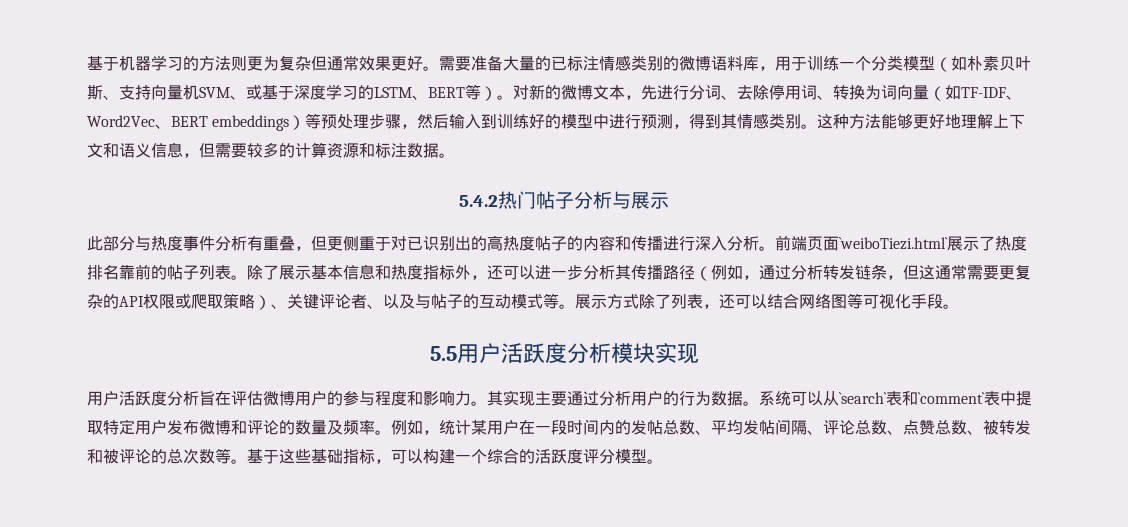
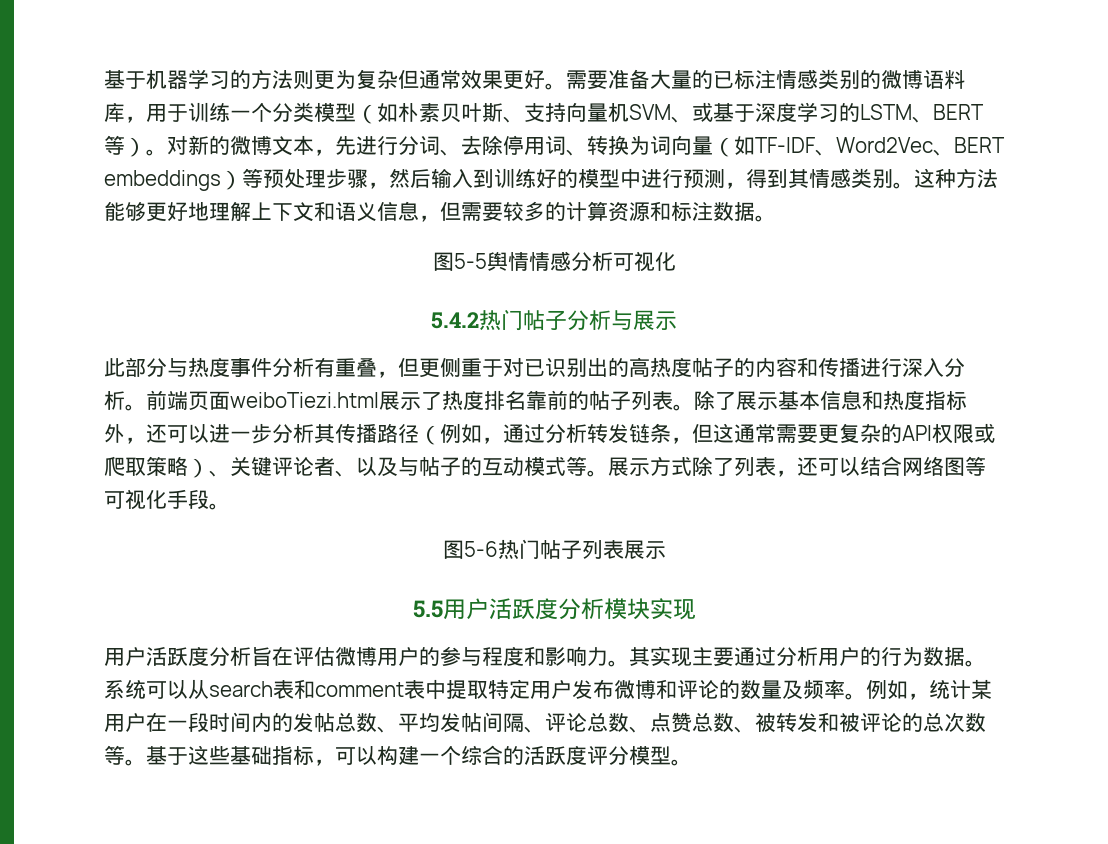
+ 图5-5舆情情感分析可视化
- 前端页面`weiboTiezi.html`展示了热度排名靠前的帖子列表。
+ 前端页面weiboTiezi.html展示了热度排名靠前的帖子列表。
+ 图5-6热门帖子列表展示
- 系统可以从`search`表和`comment`表中提取特定用户发布微博和评论的数量及频率。
+ 系统可以从search表和comment表中提取特定用户发布微博和评论的数量及频率。

